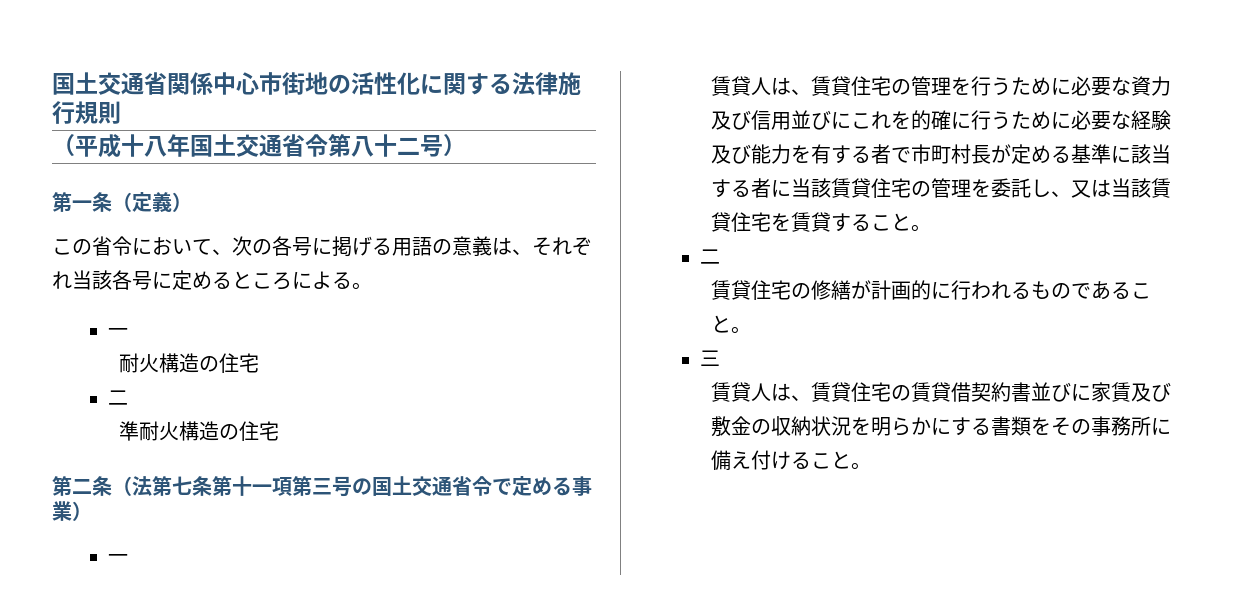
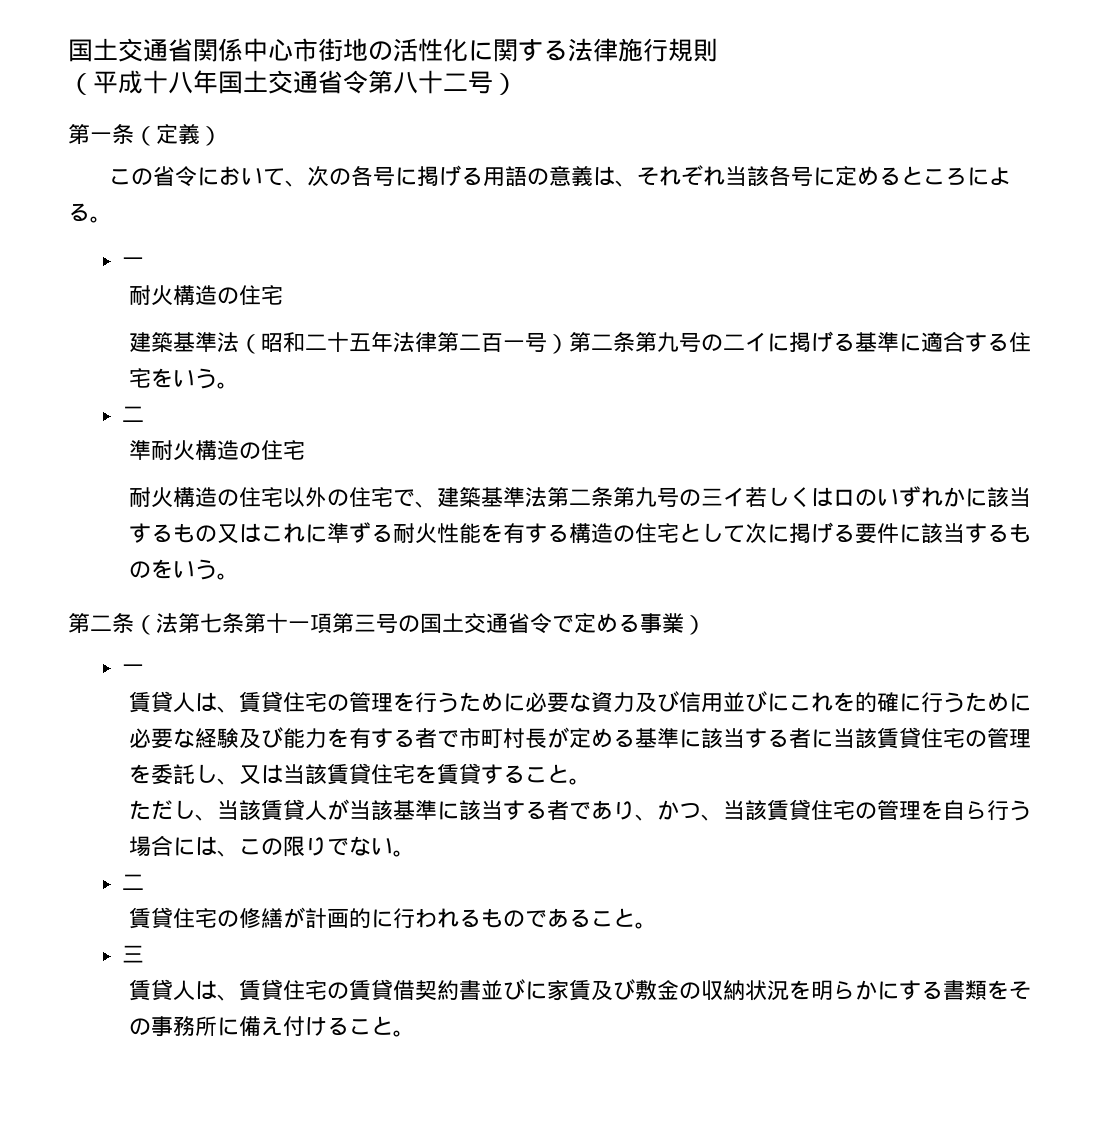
+ 建築基準法（昭和二十五年法律第二百一号）第二条第九号の二イに掲げる基準に適合する住宅をいう。
+ 耐火構造の住宅以外の住宅で、建築基準法第二条第九号の三イ若しくはロのいずれかに該当するもの又はこれに準ずる耐火性能を有する構造の住宅として次に掲げる要件に該当するものをいう。
+ ただし、当該賃貸人が当該基準に該当する者であり、かつ、当該賃貸住宅の管理を自ら行う場合には、この限りでない。

